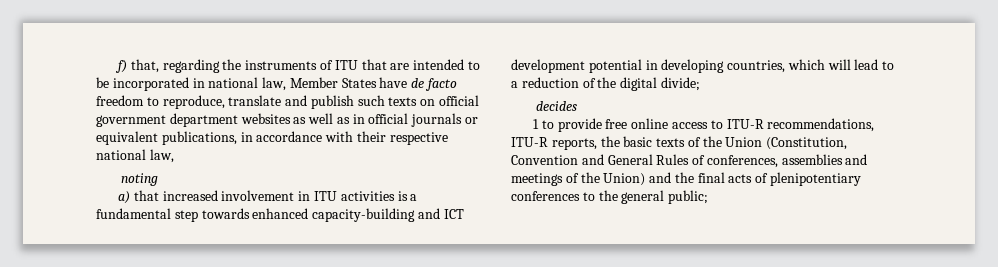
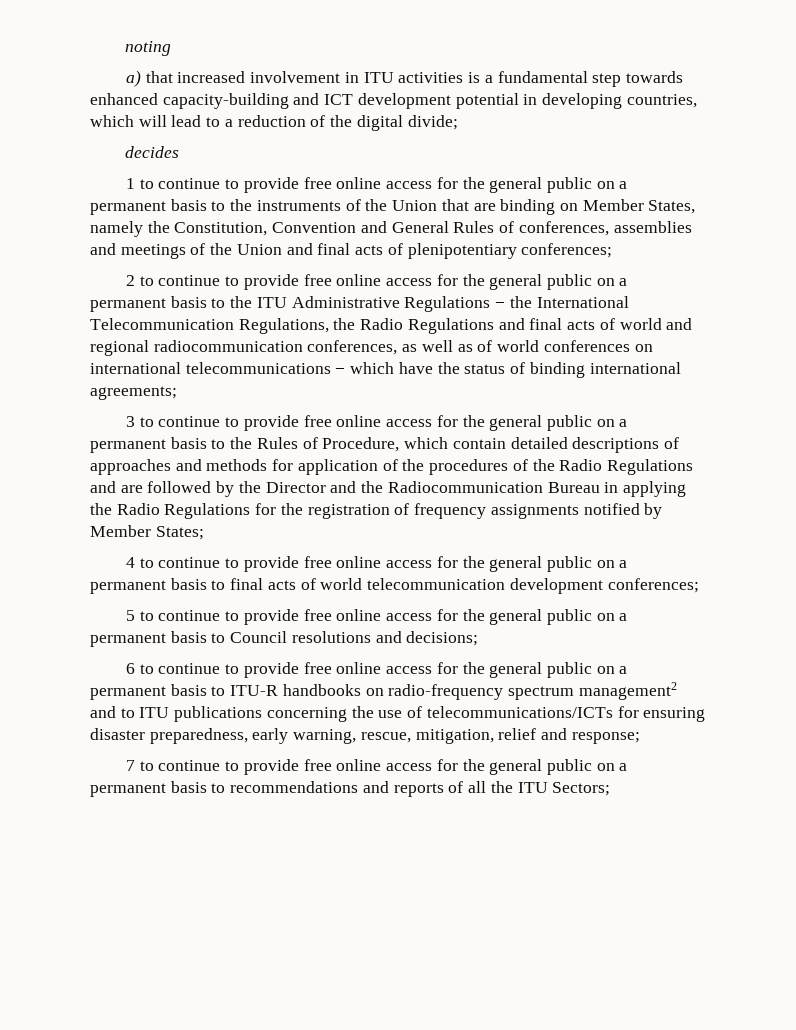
- f) that, regarding the instruments of ITU that are intended to be incorporated in national law, Member States have de facto freedom to reproduce, translate and publish such texts on official government department websites as well as in official journals or equivalent publications, in accordance with their respective national law,
- 1 to provide free online access to ITU-R recommendations, ITU-R reports, the basic texts of the Union (Constitution, Convention and General Rules of conferences, assemblies and meetings of the Union) and the final acts of plenipotentiary conferences to the general public;
+ 1 to continue to provide free online access for the general public on a permanent basis to the instruments of the Union that are binding on Member States, namely the Constitution, Convention and General Rules of conferences, assemblies and meetings of the Union and final acts of plenipotentiary conferences;
+ 2 to continue to provide free online access for the general public on a permanent basis to the ITU Administrative Regulations − the International Telecommunication Regulations, the Radio Regulations and final acts of world and regional radiocommunication conferences, as well as of world conferences on international telecommunications − which have the status of binding international agreements;
+ 3 to continue to provide free online access for the general public on a permanent basis to the Rules of Procedure, which contain detailed descriptions of approaches and methods for application of the procedures of the Radio Regulations and are followed by the Director and the Radiocommunication Bureau in applying the Radio Regulations for the registration of frequency assignments notified by Member States;
+ 4 to continue to provide free online access for the general public on a permanent basis to final acts of world telecommunication development conferences;
+ 5 to continue to provide free online access for the general public on a permanent basis to Council resolutions and decisions;
+ 6 to continue to provide free online access for the general public on a permanent basis to ITU-R handbooks on radio-frequency spectrum management2 and to ITU publications concerning the use of telecommunications/ICTs for ensuring disaster preparedness, early warning, rescue, mitigation, relief and response;
+ 7 to continue to provide free online access for the general public on a permanent basis to recommendations and reports of all the ITU Sectors;

